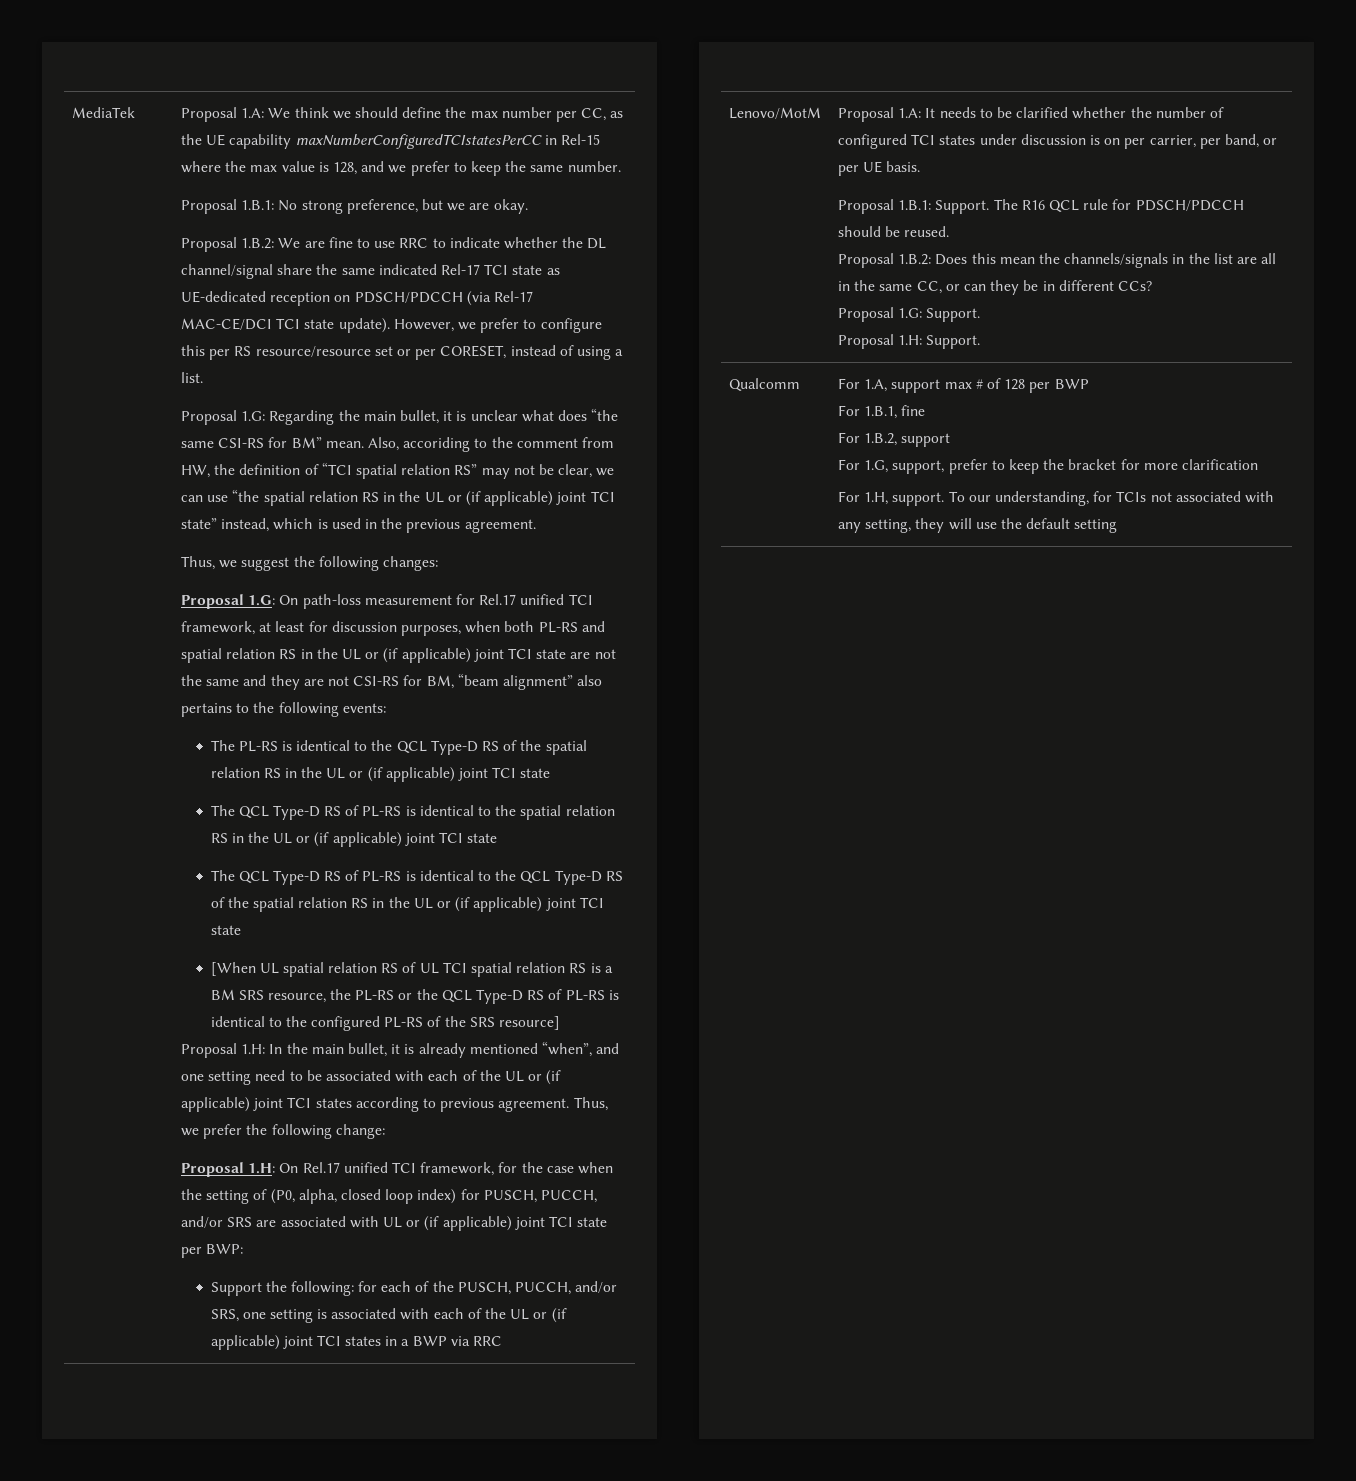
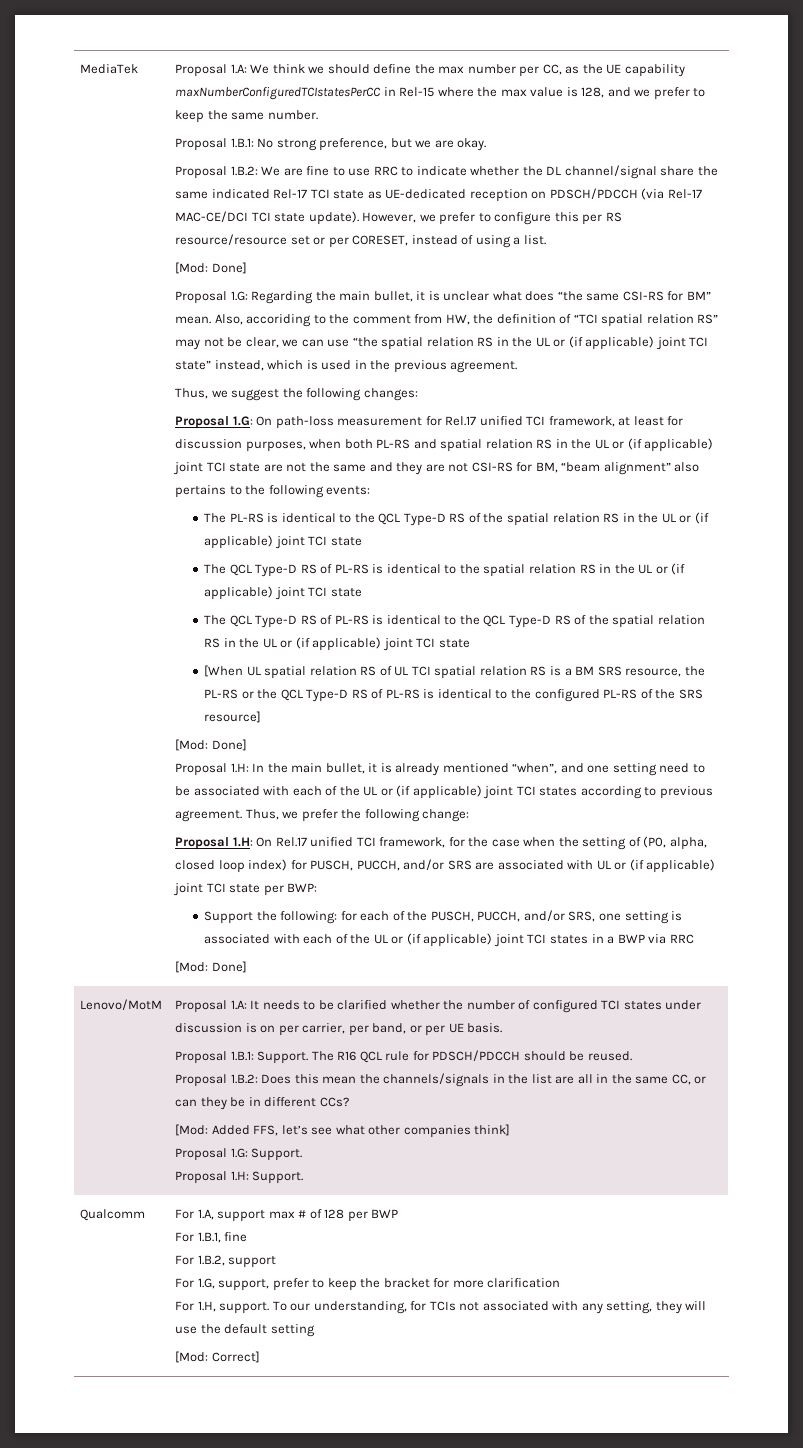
  However, we prefer to configure this per RS resource/resource set or per CORESET, instead of using a list.
+ [Mod: Done]
  [When UL spatial relation RS of UL TCI spatial relation RS is a BM SRS resource, the PL-RS or the QCL Type-D RS of PL-RS is identical to the configured PL-RS of the SRS resource]
+ [Mod: Done]
  Support the following: for each of the PUSCH, PUCCH, and/or SRS, one setting is associated with each of the UL or (if applicable) joint TCI states in a BWP via RRC
+ [Mod: Done]
+ [Mod: Added FFS, let’s see what other companies think]
+ [Mod: Correct]

